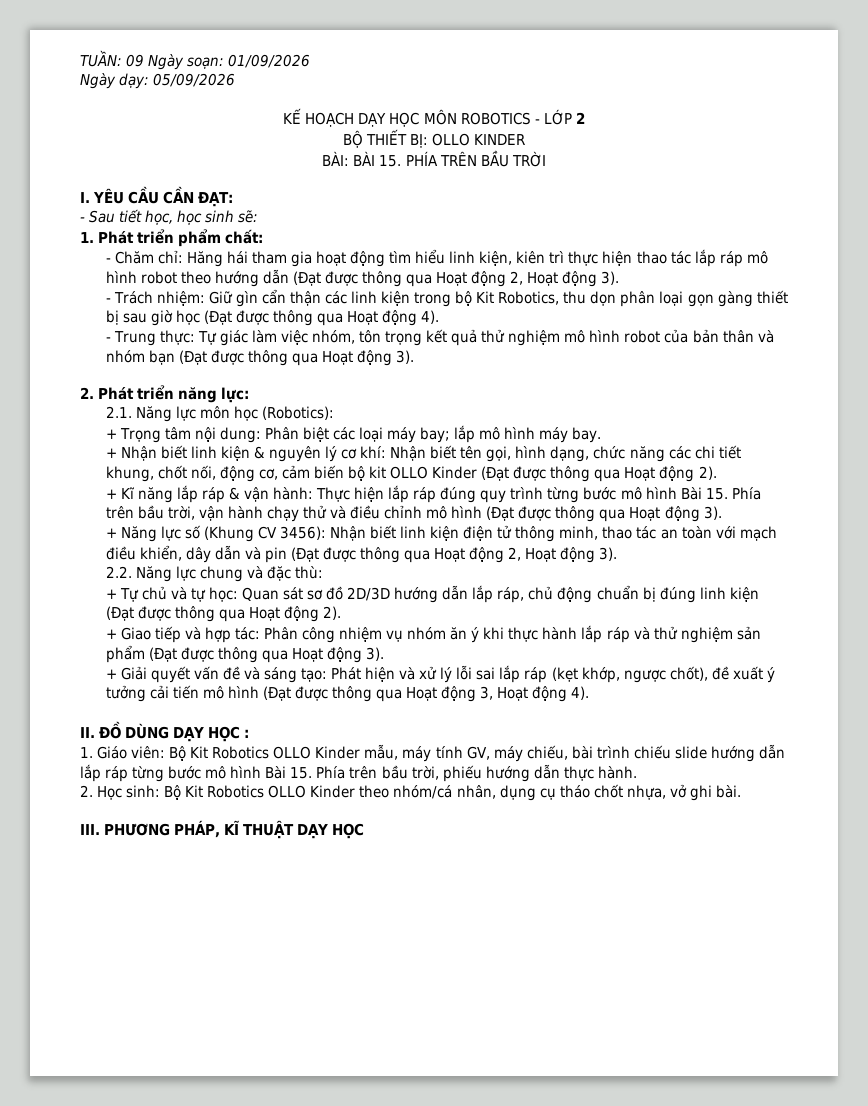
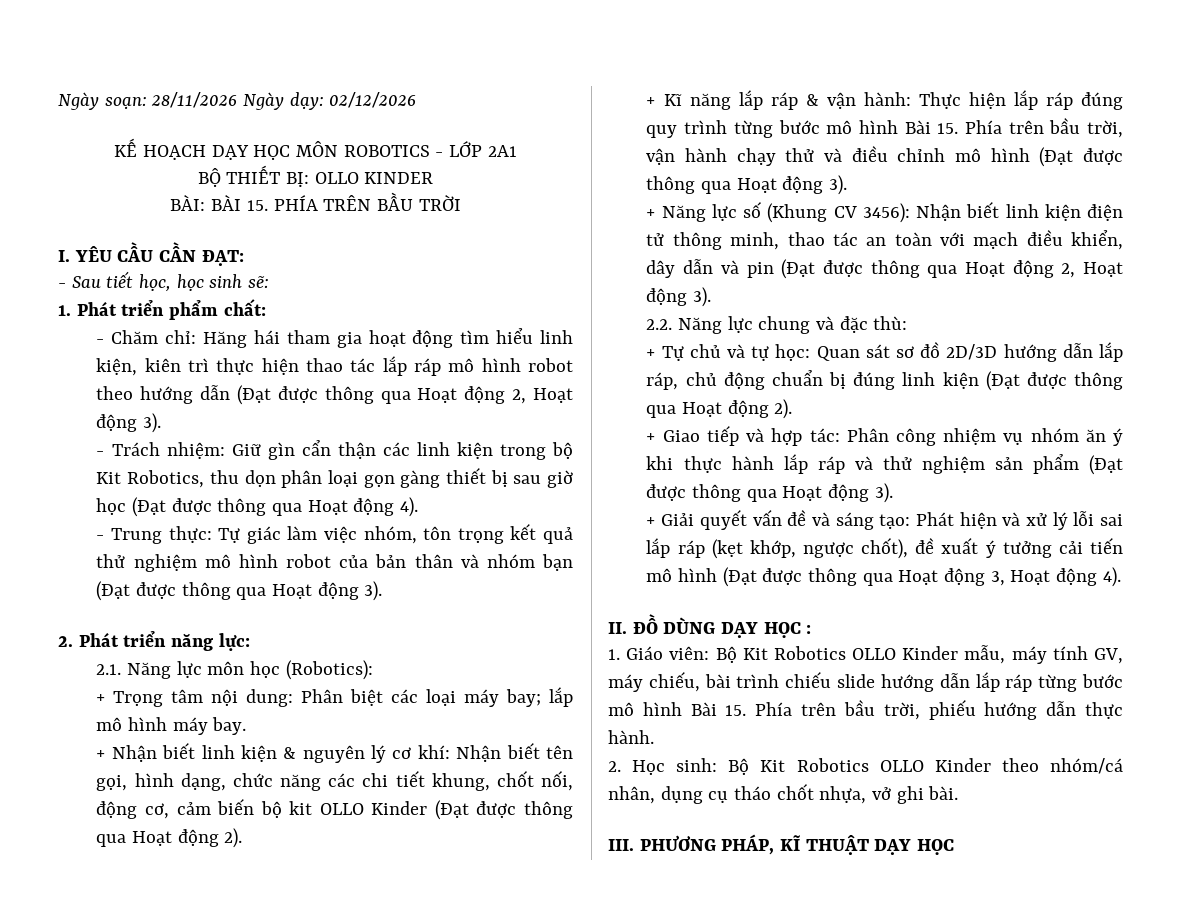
- TUẦN: 09 Ngày soạn: 01/09/2026
- Ngày dạy: 05/09/2026
+ Ngày soạn: 28/11/2026 Ngày dạy: 02/12/2026
- KẾ HOẠCH DẠY HỌC MÔN ROBOTICS - LỚP 2
+ KẾ HOẠCH DẠY HỌC MÔN ROBOTICS - LỚP 2A1

